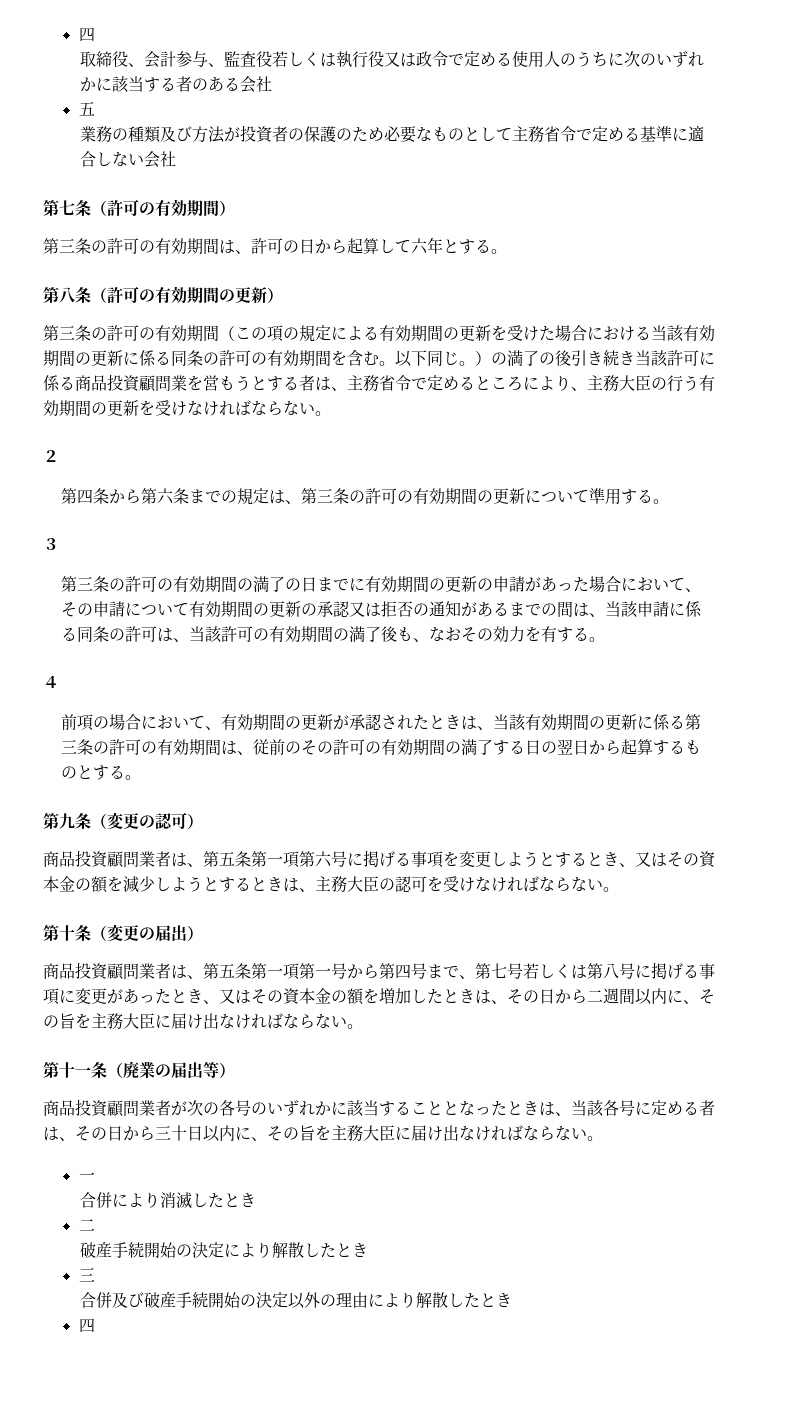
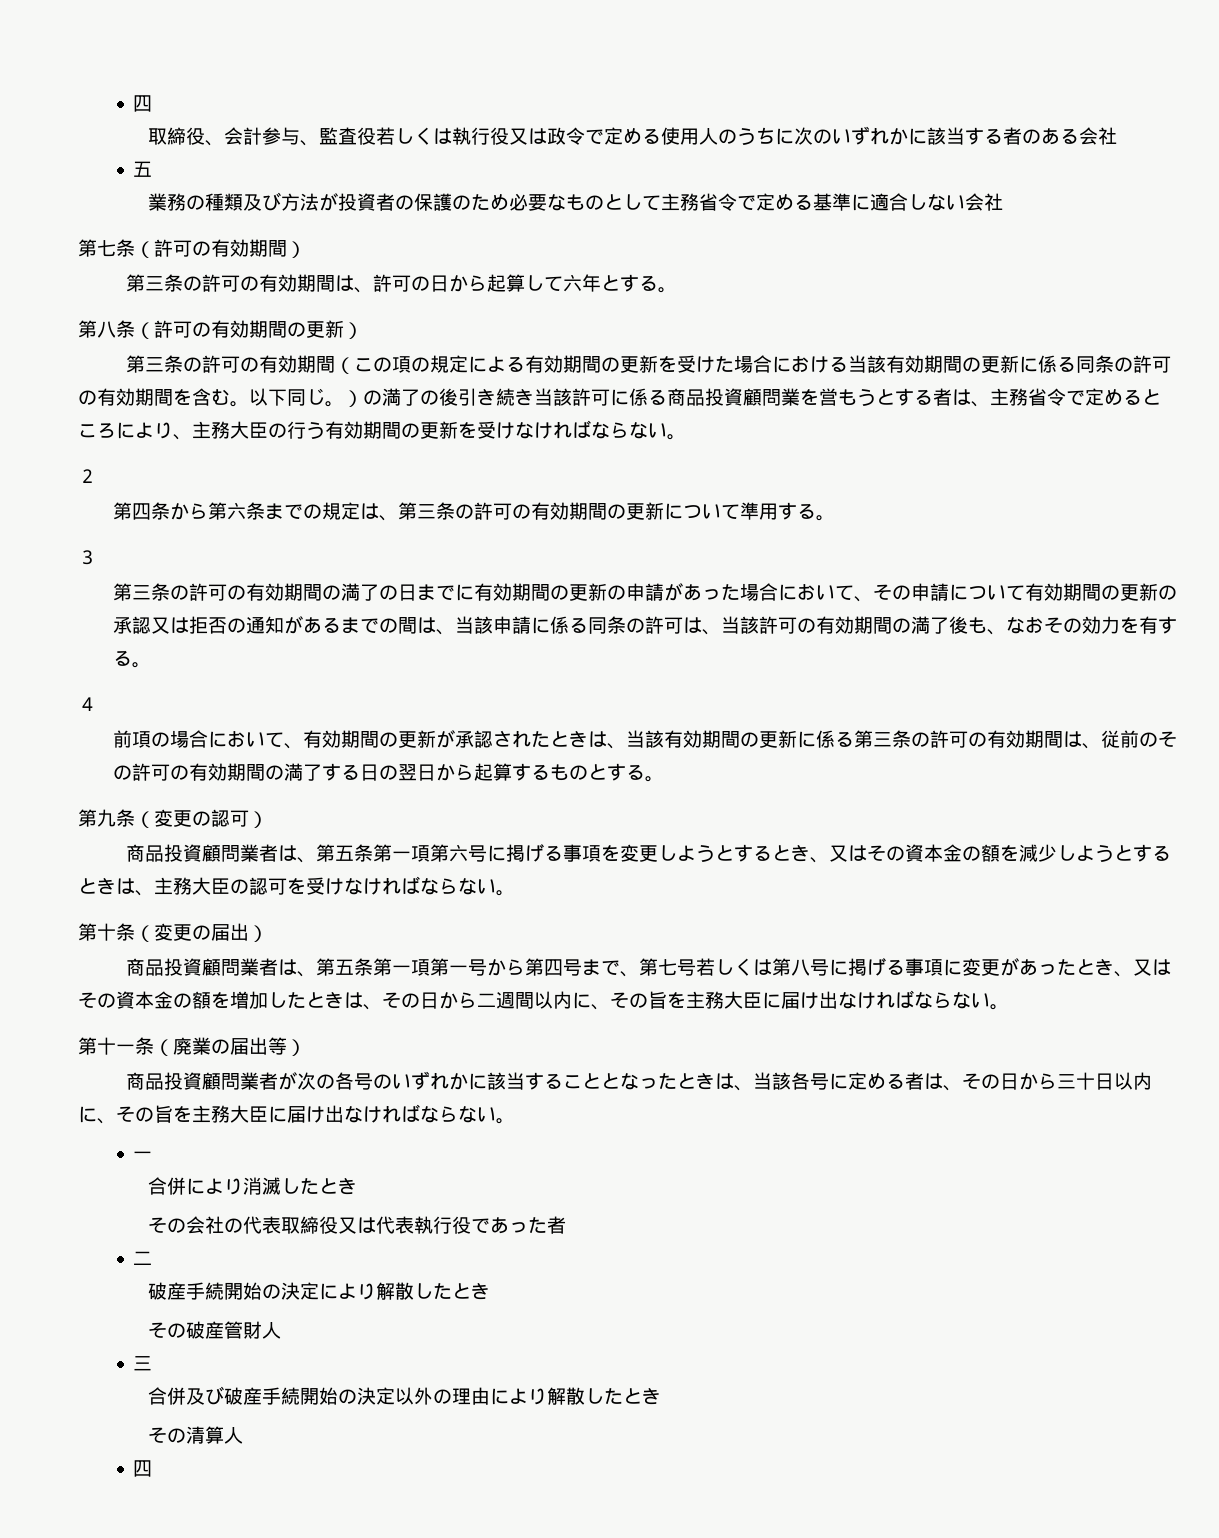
+ その会社の代表取締役又は代表執行役であった者
+ その破産管財人
+ その清算人

